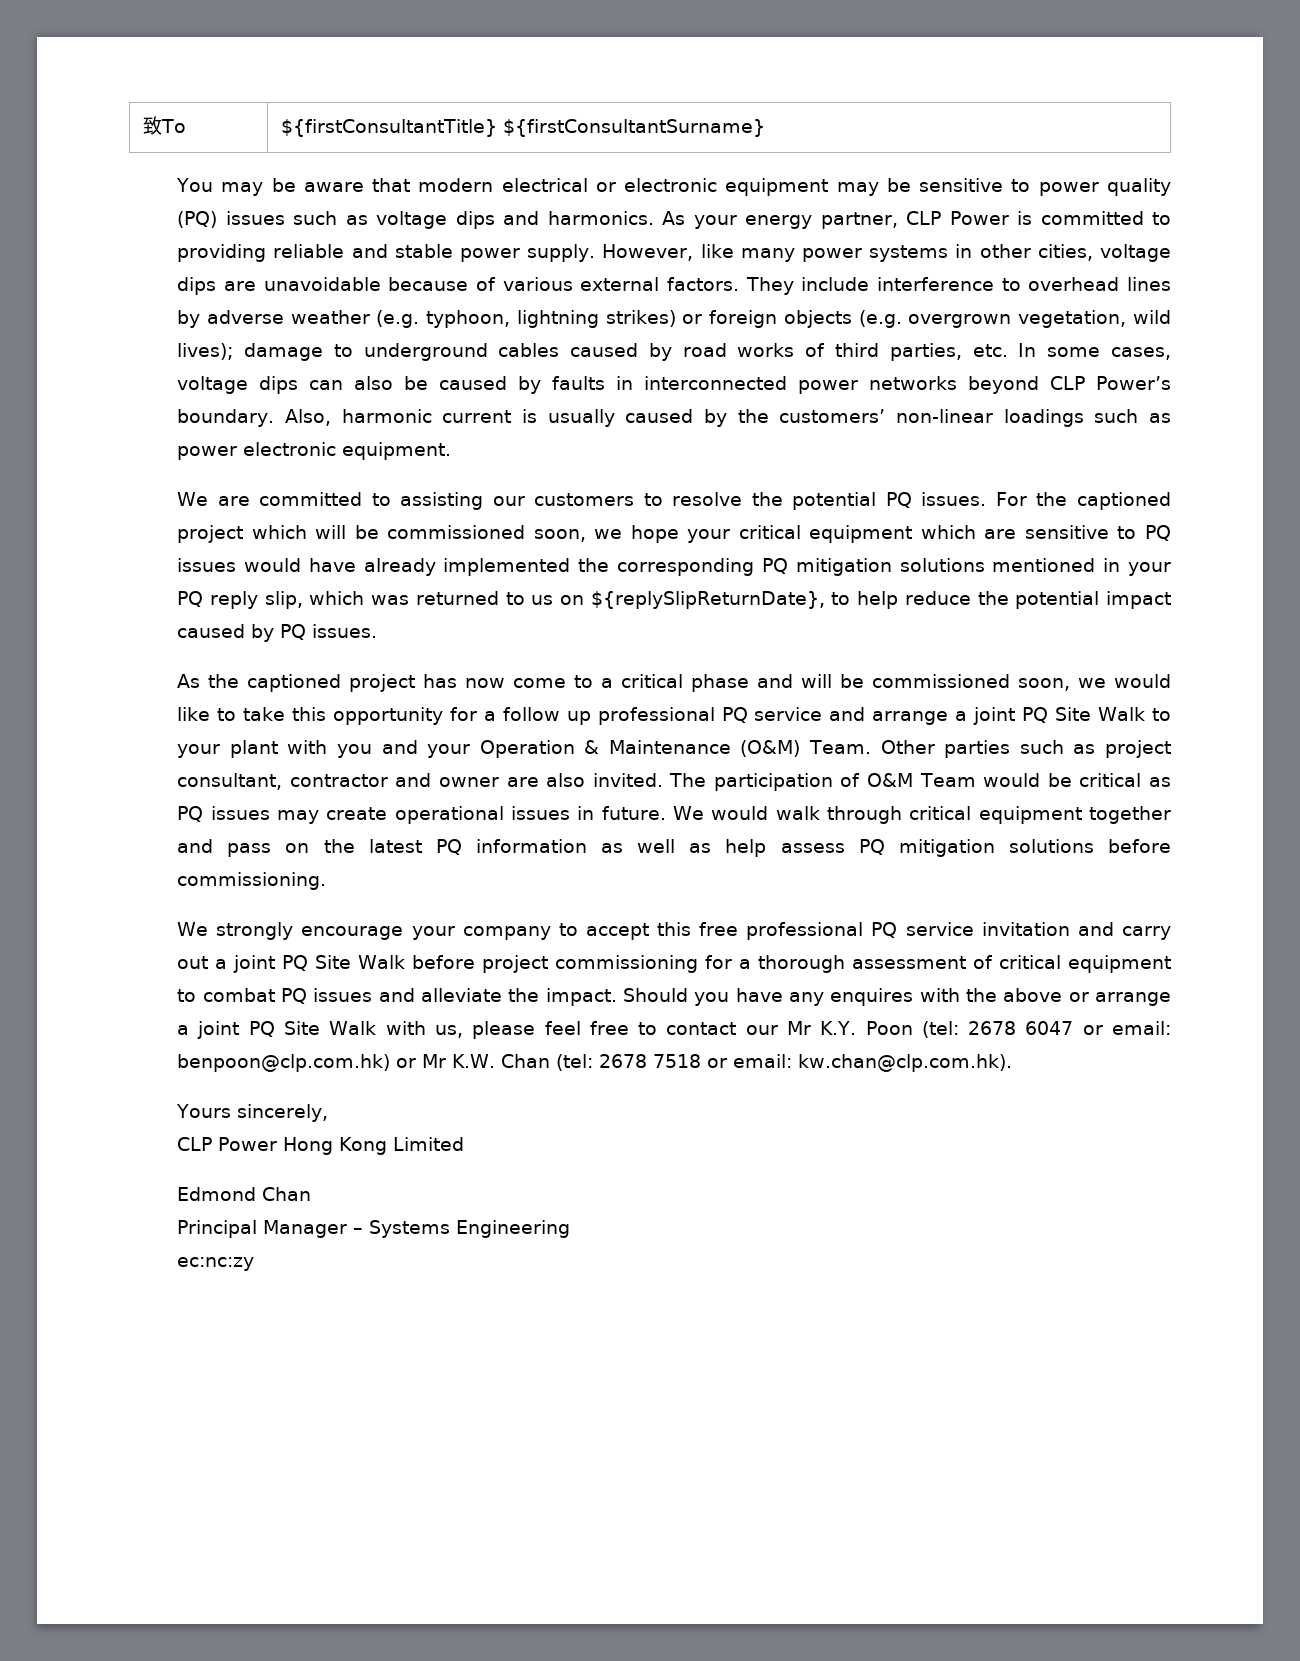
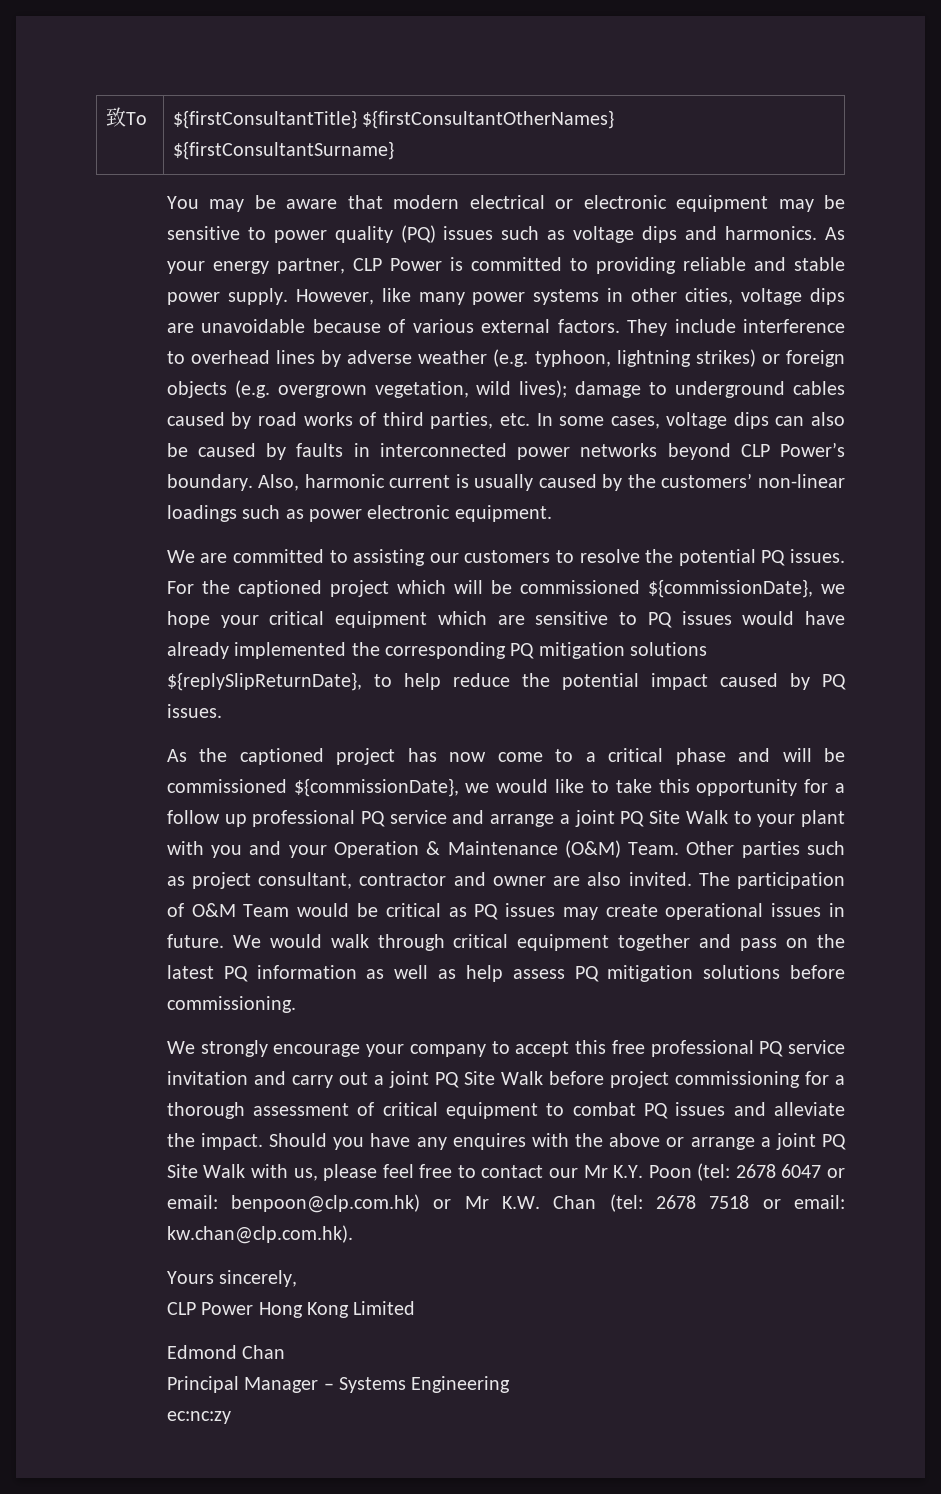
- 致To | ${firstConsultantTitle} ${firstConsultantSurname}
+ 致To | ${firstConsultantTitle} ${firstConsultantOtherNames} ${firstConsultantSurname}
- For the captioned project which will be commissioned soon, we hope your critical equipment which are sensitive to PQ issues would have already implemented the corresponding PQ mitigation solutions mentioned in your PQ reply slip, which was returned to us on ${replySlipReturnDate}, to help reduce the potential impact caused by PQ issues.
+ For the captioned project which will be commissioned ${commissionDate}, we hope your critical equipment which are sensitive to PQ issues would have already implemented the corresponding PQ mitigation solutions ${replySlipReturnDate}, to help reduce the potential impact caused by PQ issues.
- As the captioned project has now come to a critical phase and will be commissioned soon, we would like to take this opportunity for a follow up professional PQ service and arrange a joint PQ Site Walk to your plant with you and your Operation & Maintenance (O&M) Team.
+ As the captioned project has now come to a critical phase and will be commissioned ${commissionDate}, we would like to take this opportunity for a follow up professional PQ service and arrange a joint PQ Site Walk to your plant with you and your Operation & Maintenance (O&M) Team.

